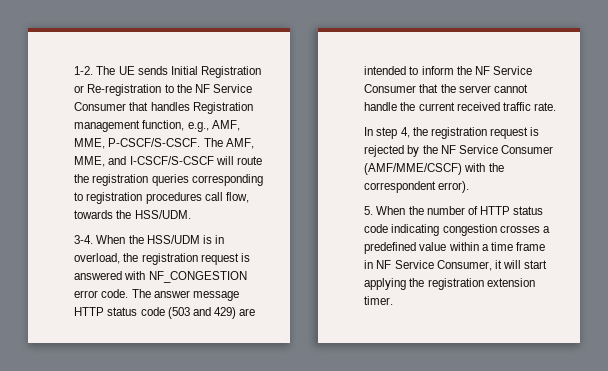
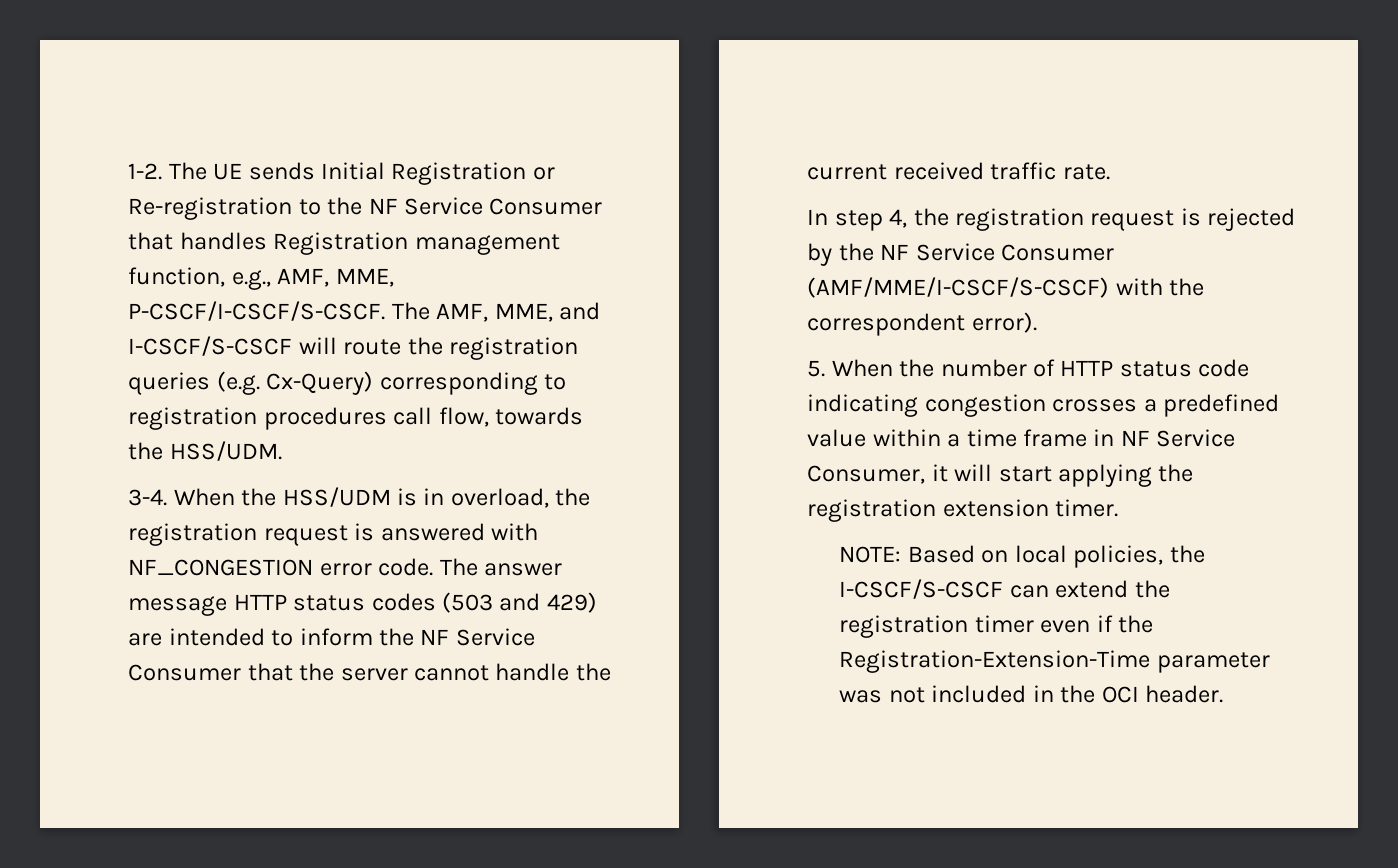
- The UE sends Initial Registration or Re-registration to the NF Service Consumer that handles Registration management function, e.g., AMF, MME, P-CSCF/S-CSCF.
+ The UE sends Initial Registration or Re-registration to the NF Service Consumer that handles Registration management function, e.g., AMF, MME, P-CSCF/I-CSCF/S-CSCF.
- The AMF, MME, and I-CSCF/S-CSCF will route the registration queries corresponding to registration procedures call flow, towards the HSS/UDM.
+ The AMF, MME, and I-CSCF/S-CSCF will route the registration queries (e.g. Cx-Query) corresponding to registration procedures call flow, towards the HSS/UDM.
- The answer message HTTP status code (503 and 429) are intended to inform the NF Service Consumer that the server cannot handle the current received traffic rate.
+ The answer message HTTP status codes (503 and 429) are intended to inform the NF Service Consumer that the server cannot handle the current received traffic rate.
- In step 4, the registration request is rejected by the NF Service Consumer (AMF/MME/CSCF) with the correspondent error).
+ In step 4, the registration request is rejected by the NF Service Consumer (AMF/MME/I-CSCF/S-CSCF) with the correspondent error).
+ NOTE: Based on local policies, the I-CSCF/S-CSCF can extend the registration timer even if the Registration-Extension-Time parameter was not included in the OCI header.

